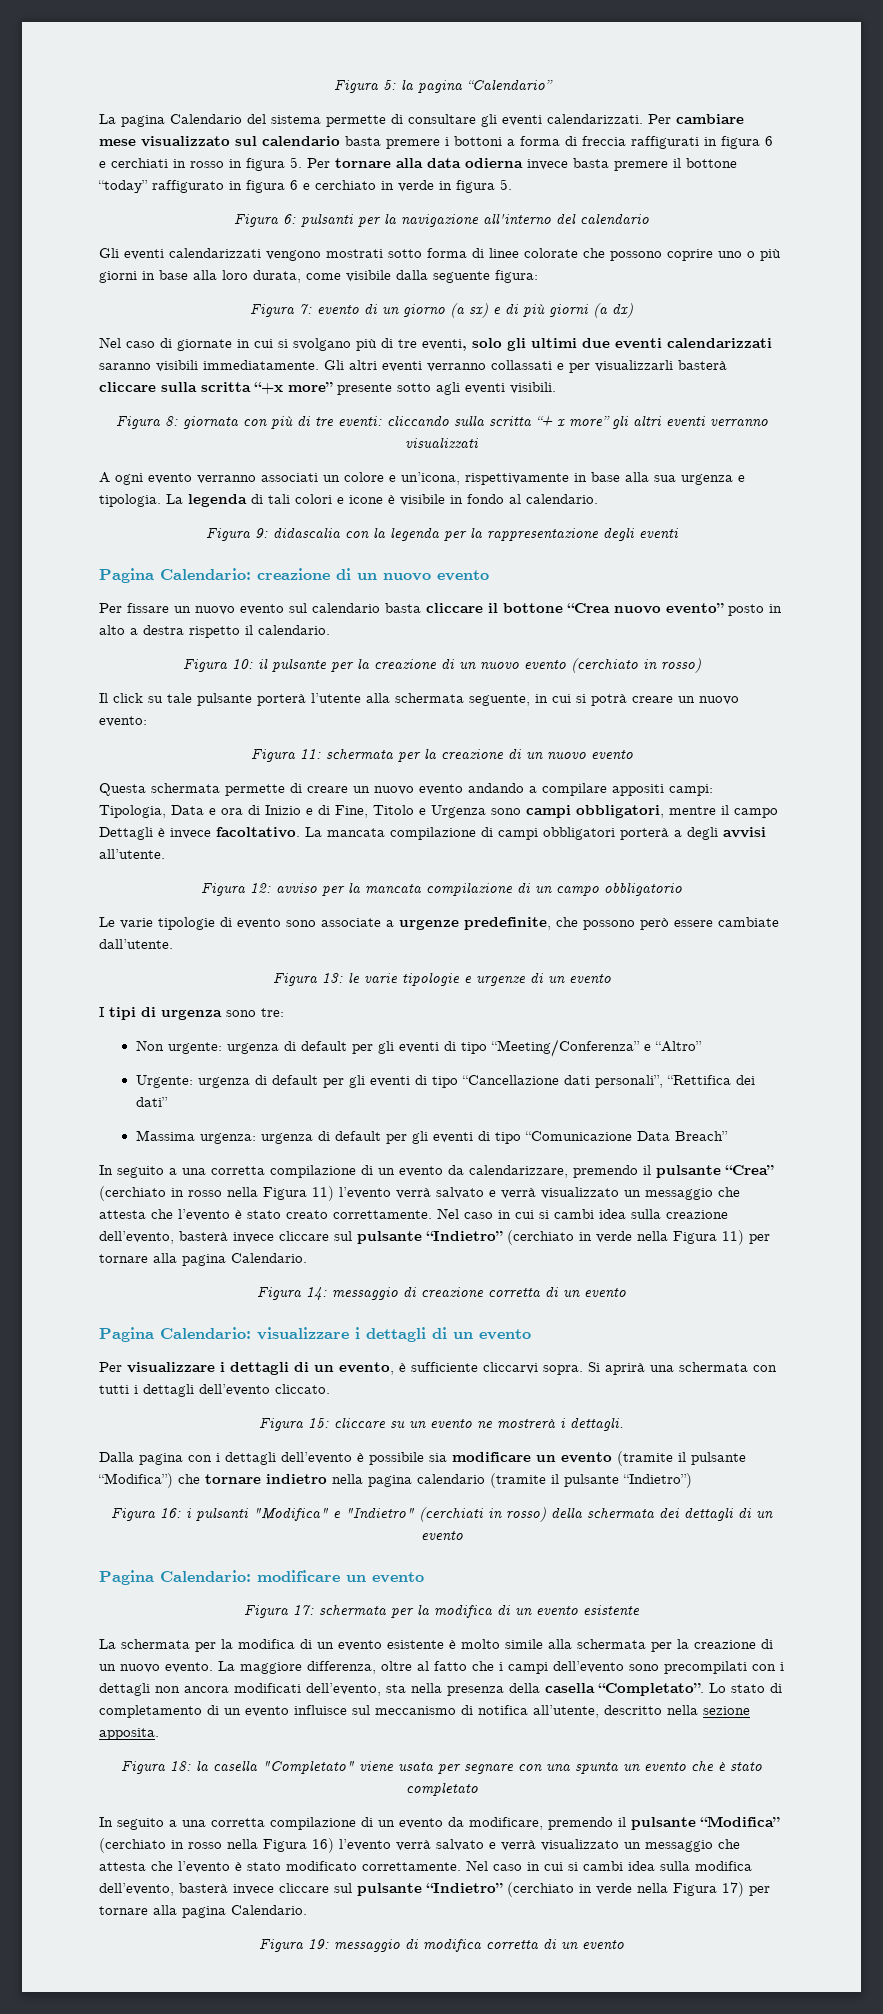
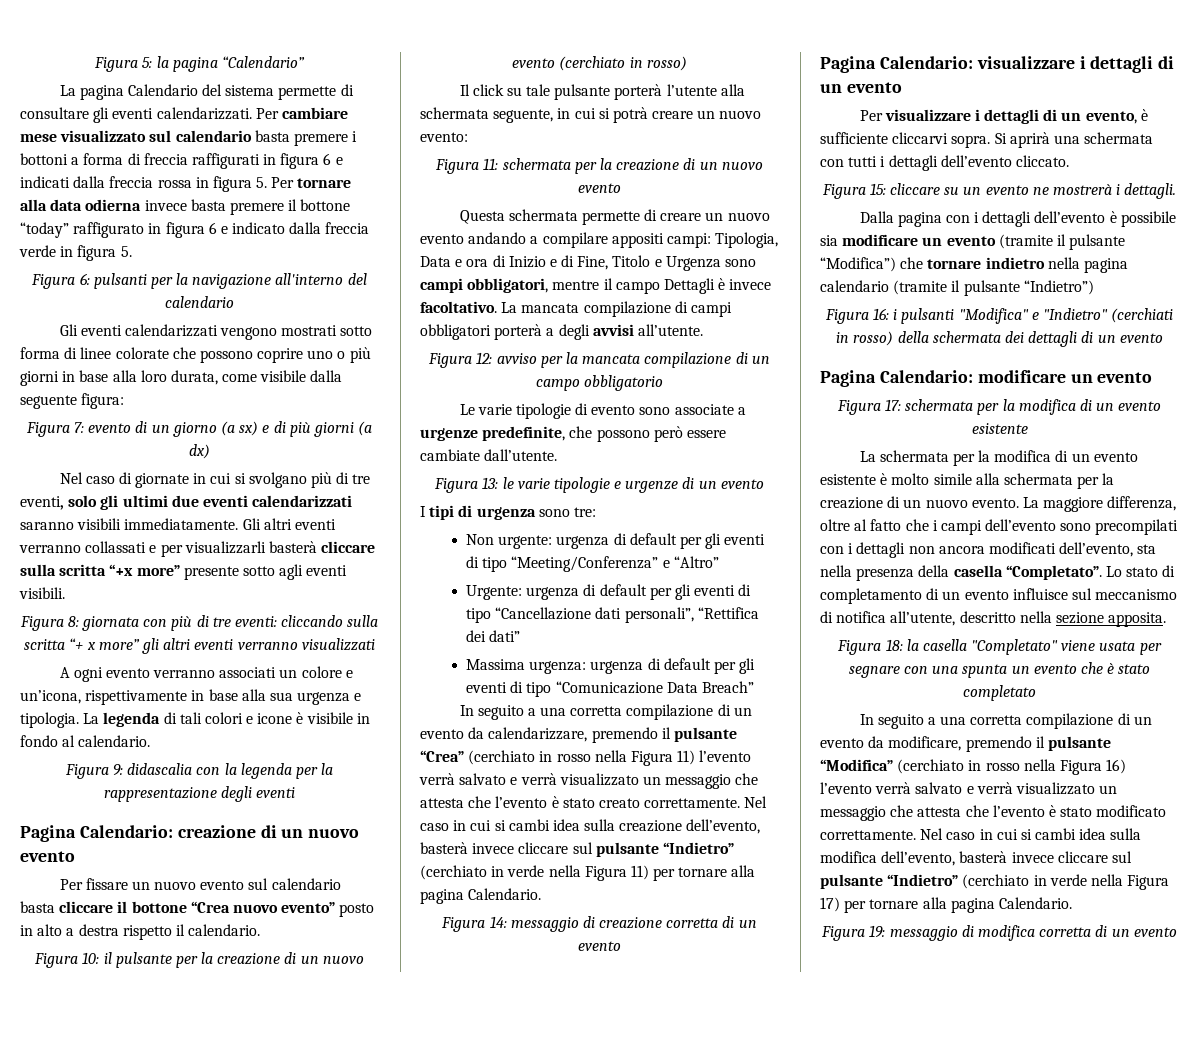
- Per cambiare mese visualizzato sul calendario basta premere i bottoni a forma di freccia raffigurati in figura 6 e cerchiati in rosso in figura 5. Per tornare alla data odierna invece basta premere il bottone “today” raffigurato in figura 6 e cerchiato in verde in figura 5.
+ Per cambiare mese visualizzato sul calendario basta premere i bottoni a forma di freccia raffigurati in figura 6 e indicati dalla freccia rossa in figura 5. Per tornare alla data odierna invece basta premere il bottone “today” raffigurato in figura 6 e indicato dalla freccia verde in figura 5.

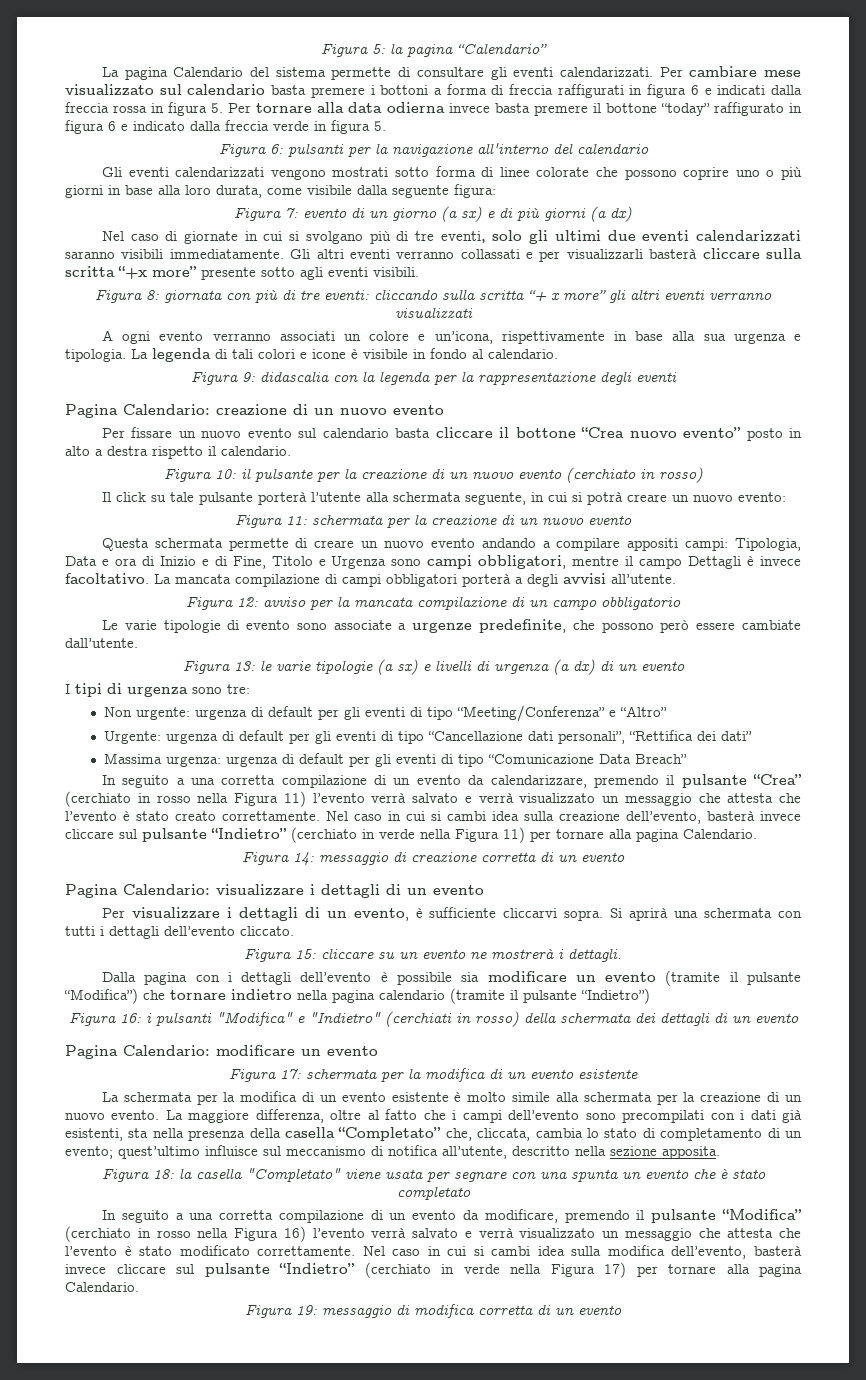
- Figura 13: le varie tipologie e urgenze di un evento
+ Figura 13: le varie tipologie (a sx) e livelli di urgenza (a dx) di un evento
- La maggiore differenza, oltre al fatto che i campi dell’evento sono precompilati con i dettagli non ancora modificati dell’evento, sta nella presenza della casella “Completato”. Lo stato di completamento di un evento influisce sul meccanismo di notifica all’utente, descritto nella sezione apposita.
+ La maggiore differenza, oltre al fatto che i campi dell’evento sono precompilati con i dati già esistenti, sta nella presenza della casella “Completato” che, cliccata, cambia lo stato di completamento di un evento; quest’ultimo influisce sul meccanismo di notifica all’utente, descritto nella sezione apposita.

